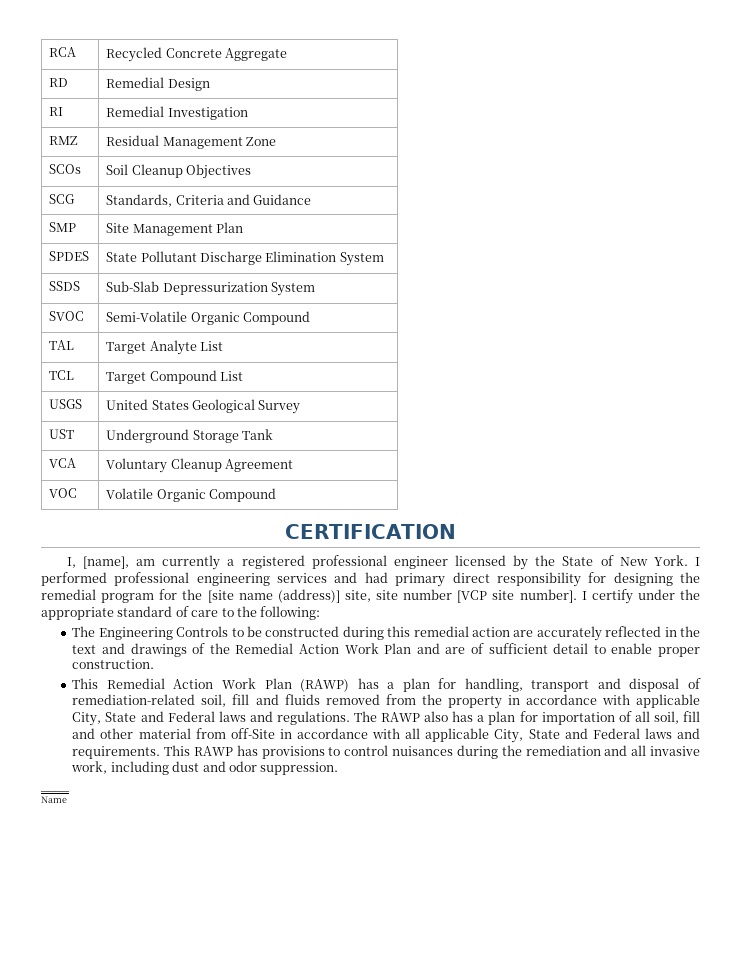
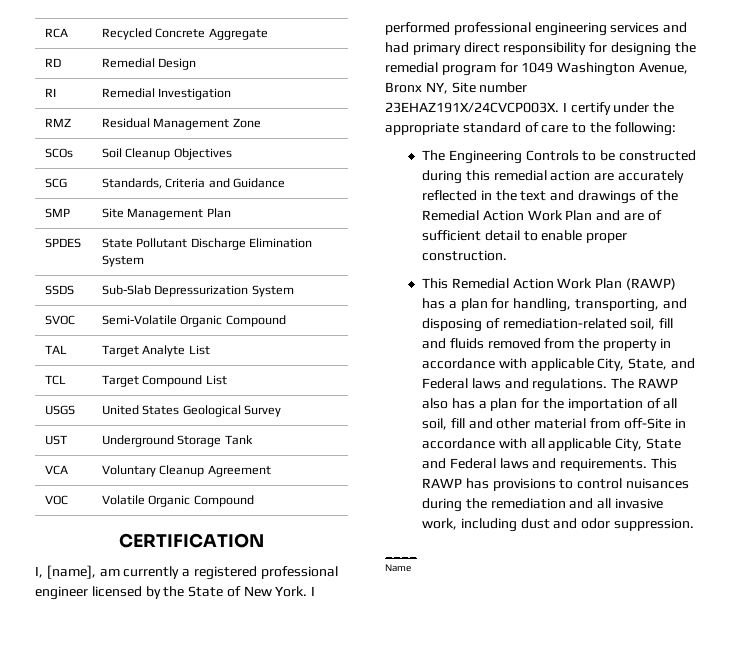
- I performed professional engineering services and had primary direct responsibility for designing the remedial program for the [site name (address)] site, site number [VCP site number].
+ I performed professional engineering services and had primary direct responsibility for designing the remedial program for 1049 Washington Avenue, Bronx NY, Site number 23EHAZ191X/24CVCP003X.
- This Remedial Action Work Plan (RAWP) has a plan for handling, transport and disposal of remediation-related soil, fill and fluids removed from the property in accordance with applicable City, State and Federal laws and regulations.
+ This Remedial Action Work Plan (RAWP) has a plan for handling, transporting, and disposing of remediation-related soil, fill and fluids removed from the property in accordance with applicable City, State, and Federal laws and regulations.
- The RAWP also has a plan for importation of all soil, fill and other material from off-Site in accordance with all applicable City, State and Federal laws and requirements.
+ The RAWP also has a plan for the importation of all soil, fill and other material from off-Site in accordance with all applicable City, State and Federal laws and requirements.

